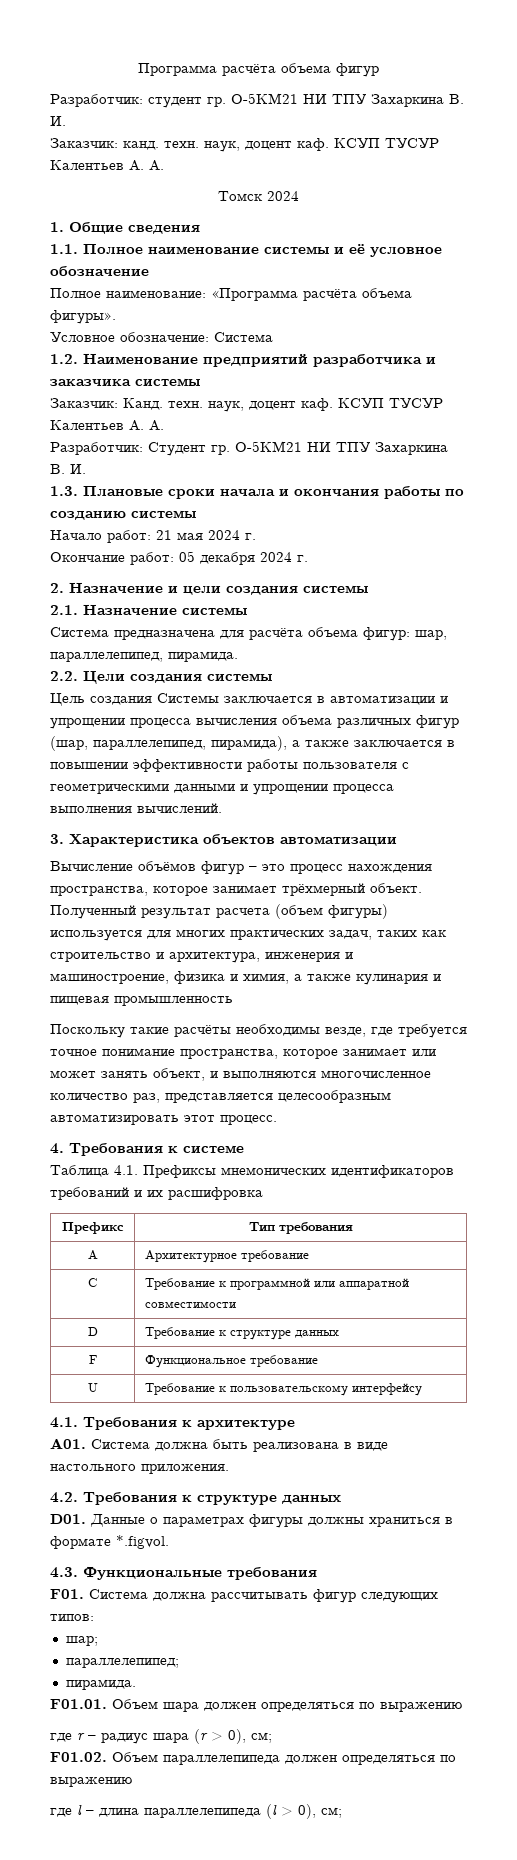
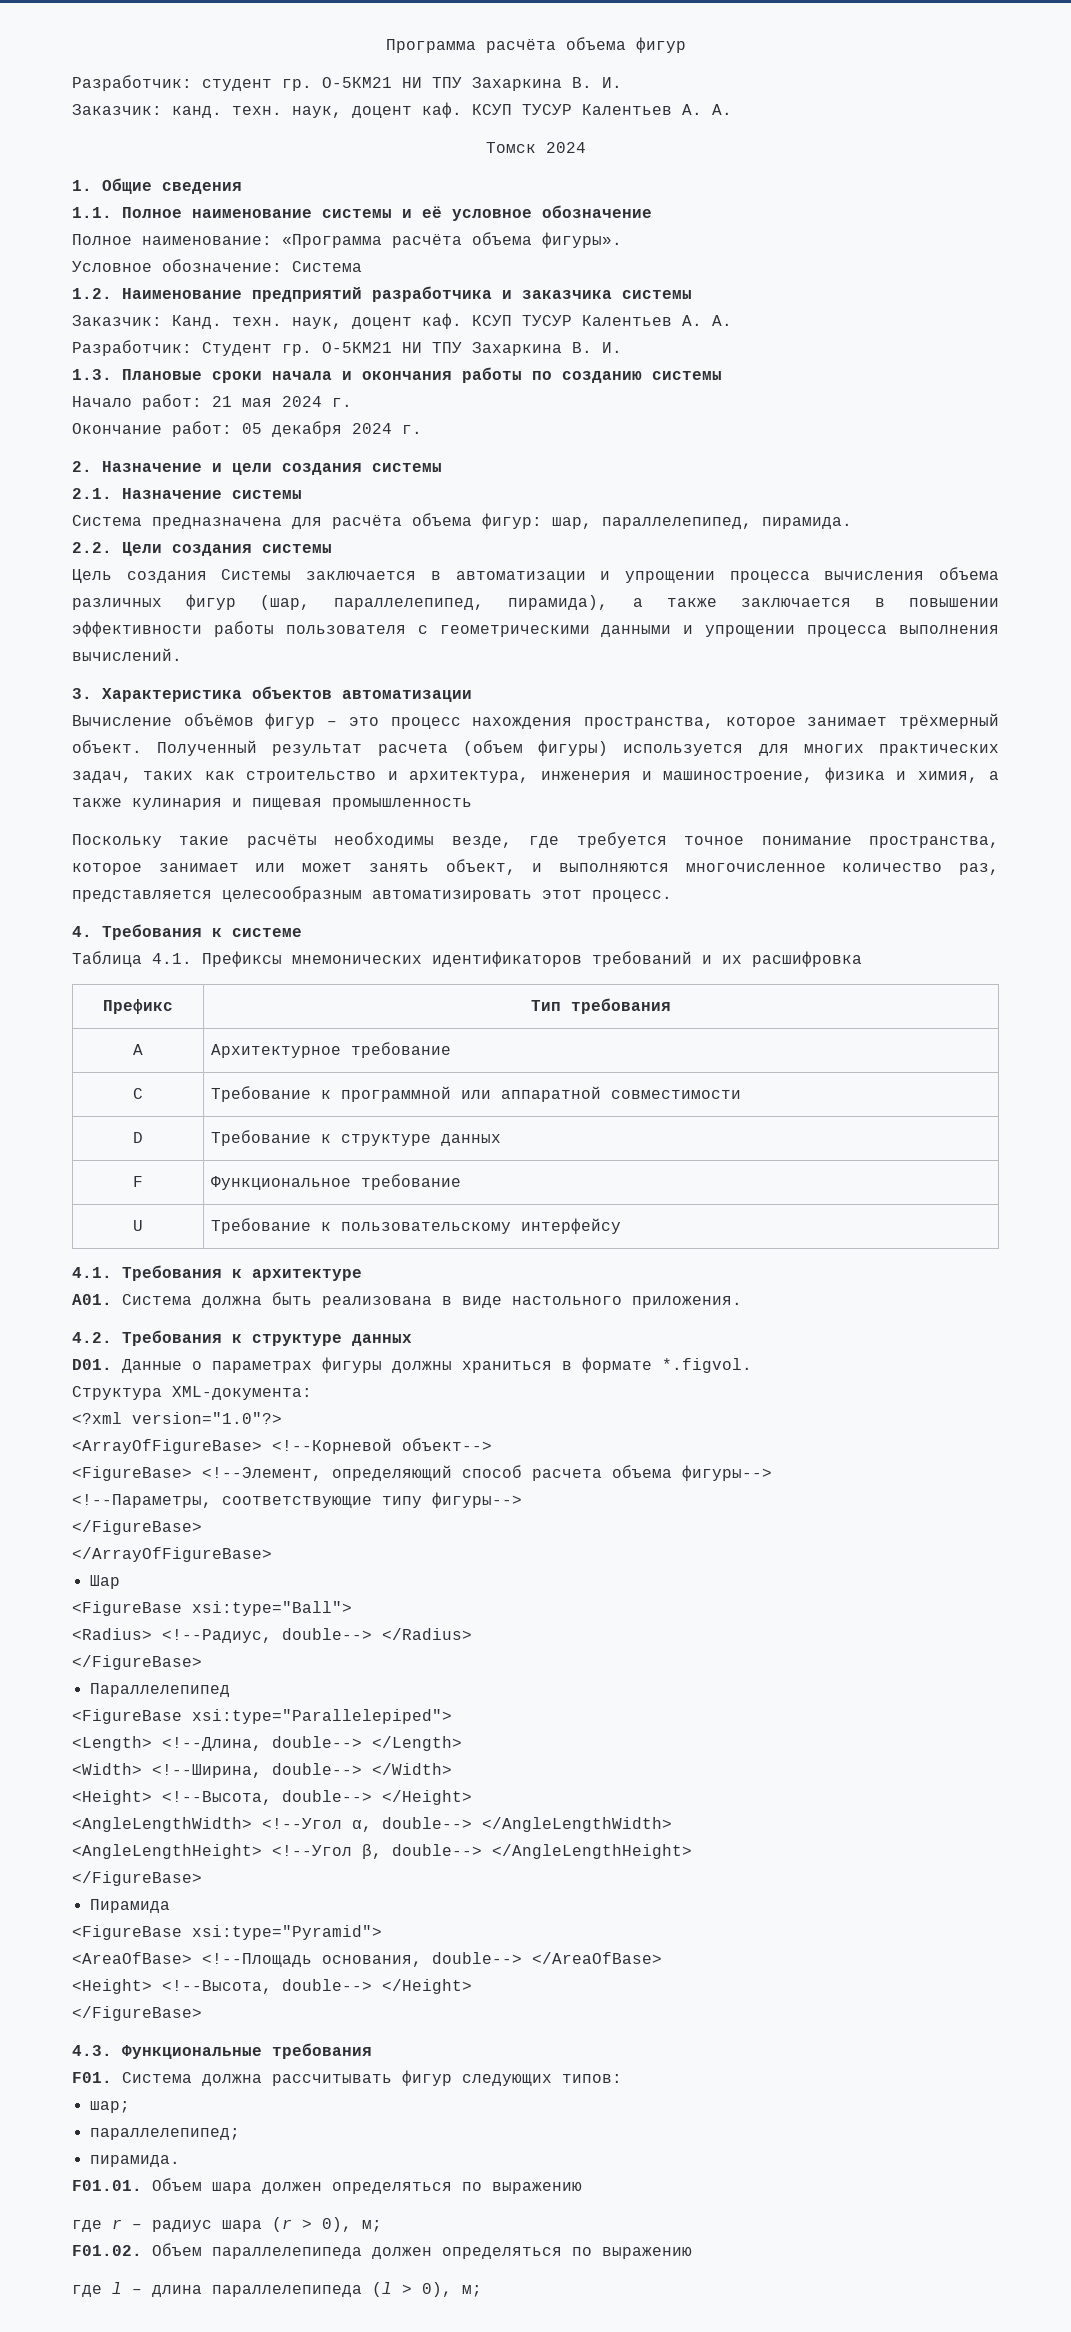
+ Структура XML-документа:
+ <?xml version="1.0"?>
+ <ArrayOfFigureBase> <!--Корневой объект-->
+ <FigureBase> <!--Элемент, определяющий способ расчета объема фигуры-->
+ <!--Параметры, соответствующие типу фигуры-->
+ </FigureBase>
+ </ArrayOfFigureBase>
+ Шар
+ <FigureBase xsi:type="Ball">
+ <Radius> <!--Радиус, double--> </Radius>
+ </FigureBase>
+ Параллелепипед
+ <FigureBase xsi:type="Parallelepiped">
+ <Length> <!--Длина, double--> </Length>
+ <Width> <!--Ширина, double--> </Width>
+ <Height> <!--Высота, double--> </Height>
+ <AngleLengthWidth> <!--Угол α, double--> </AngleLengthWidth>
+ <AngleLengthHeight> <!--Угол β, double--> </AngleLengthHeight>
+ </FigureBase>
+ Пирамида
+ <FigureBase xsi:type="Pyramid">
+ <AreaOfBase> <!--Площадь основания, double--> </AreaOfBase>
+ <Height> <!--Высота, double--> </Height>
+ </FigureBase>
- где r – радиус шара (r > 0), см;
+ где r – радиус шара (r > 0), м;
- где l – длина параллелепипеда (l > 0), см;
+ где l – длина параллелепипеда (l > 0), м;

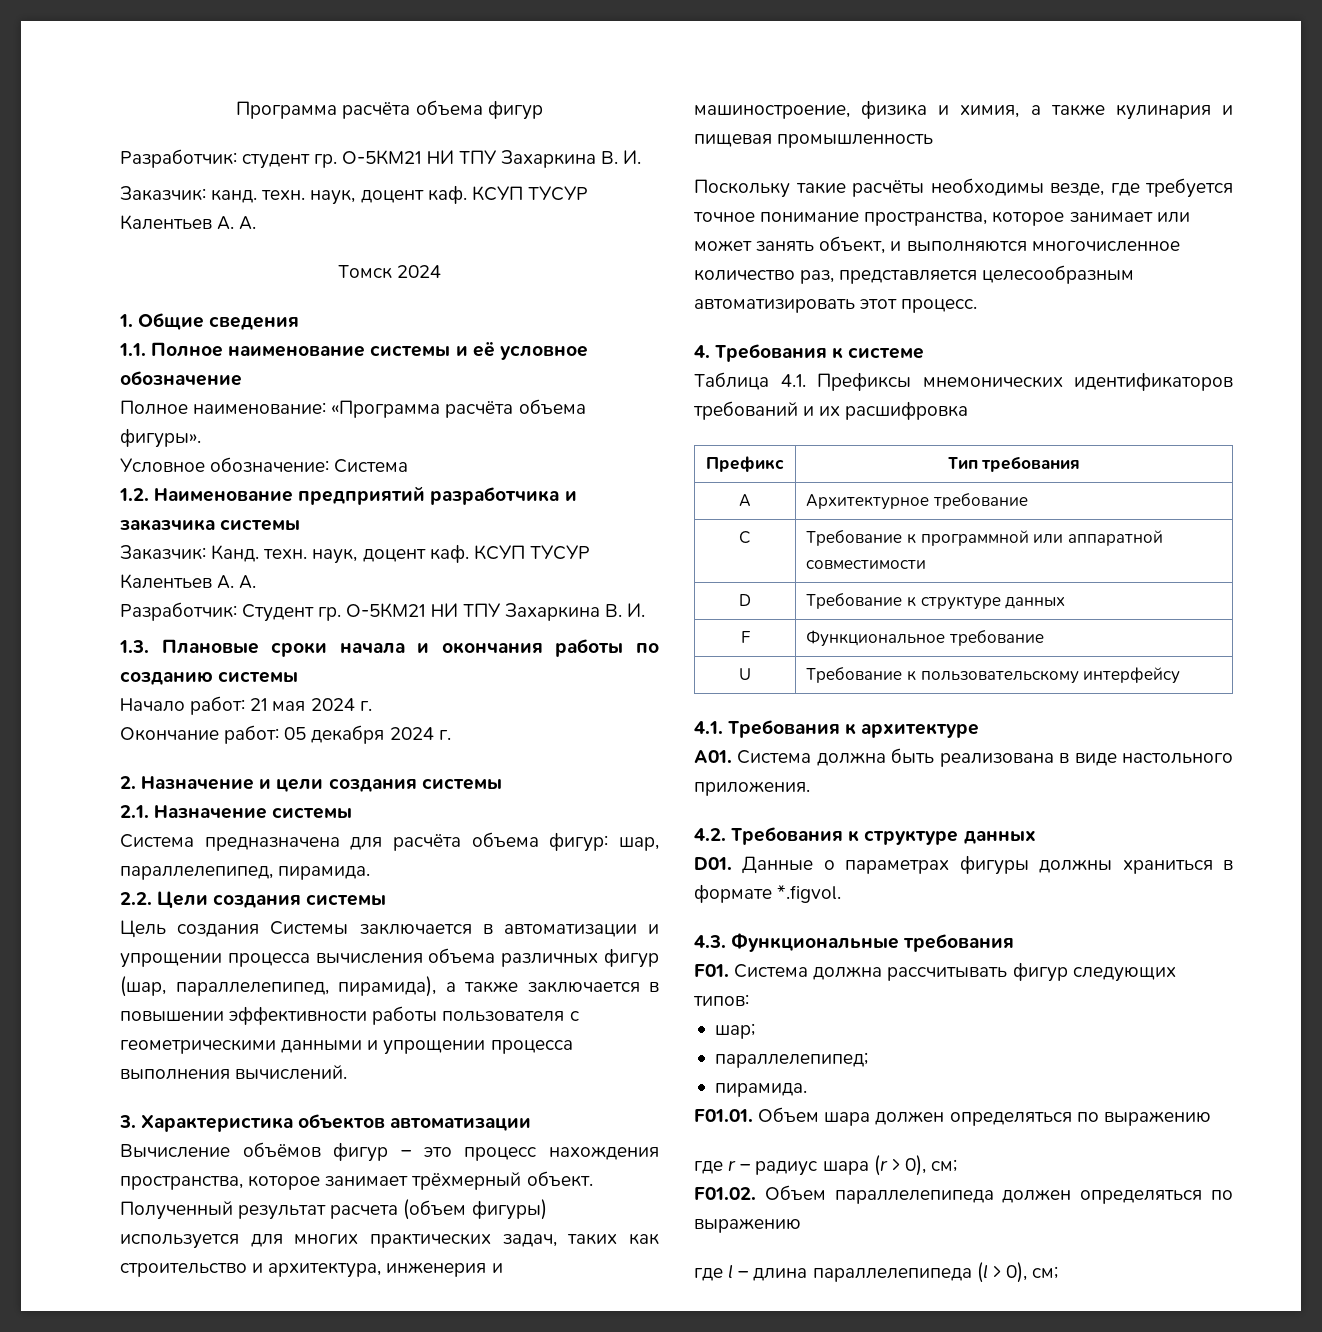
- Структура XML-документа:
- <?xml version="1.0"?>
- <ArrayOfFigureBase> <!--Корневой объект-->
- <FigureBase> <!--Элемент, определяющий способ расчета объема фигуры-->
- <!--Параметры, соответствующие типу фигуры-->
- </FigureBase>
- </ArrayOfFigureBase>
- Шар
- <FigureBase xsi:type="Ball">
- <Radius> <!--Радиус, double--> </Radius>
- </FigureBase>
- Параллелепипед
- <FigureBase xsi:type="Parallelepiped">
- <Length> <!--Длина, double--> </Length>
- <Width> <!--Ширина, double--> </Width>
- <Height> <!--Высота, double--> </Height>
- <AngleLengthWidth> <!--Угол α, double--> </AngleLengthWidth>
- <AngleLengthHeight> <!--Угол β, double--> </AngleLengthHeight>
- </FigureBase>
- Пирамида
- <FigureBase xsi:type="Pyramid">
- <AreaOfBase> <!--Площадь основания, double--> </AreaOfBase>
- <Height> <!--Высота, double--> </Height>
- </FigureBase>
- где r – радиус шара (r > 0), м;
+ где r – радиус шара (r > 0), см;
- где l – длина параллелепипеда (l > 0), м;
+ где l – длина параллелепипеда (l > 0), см;

